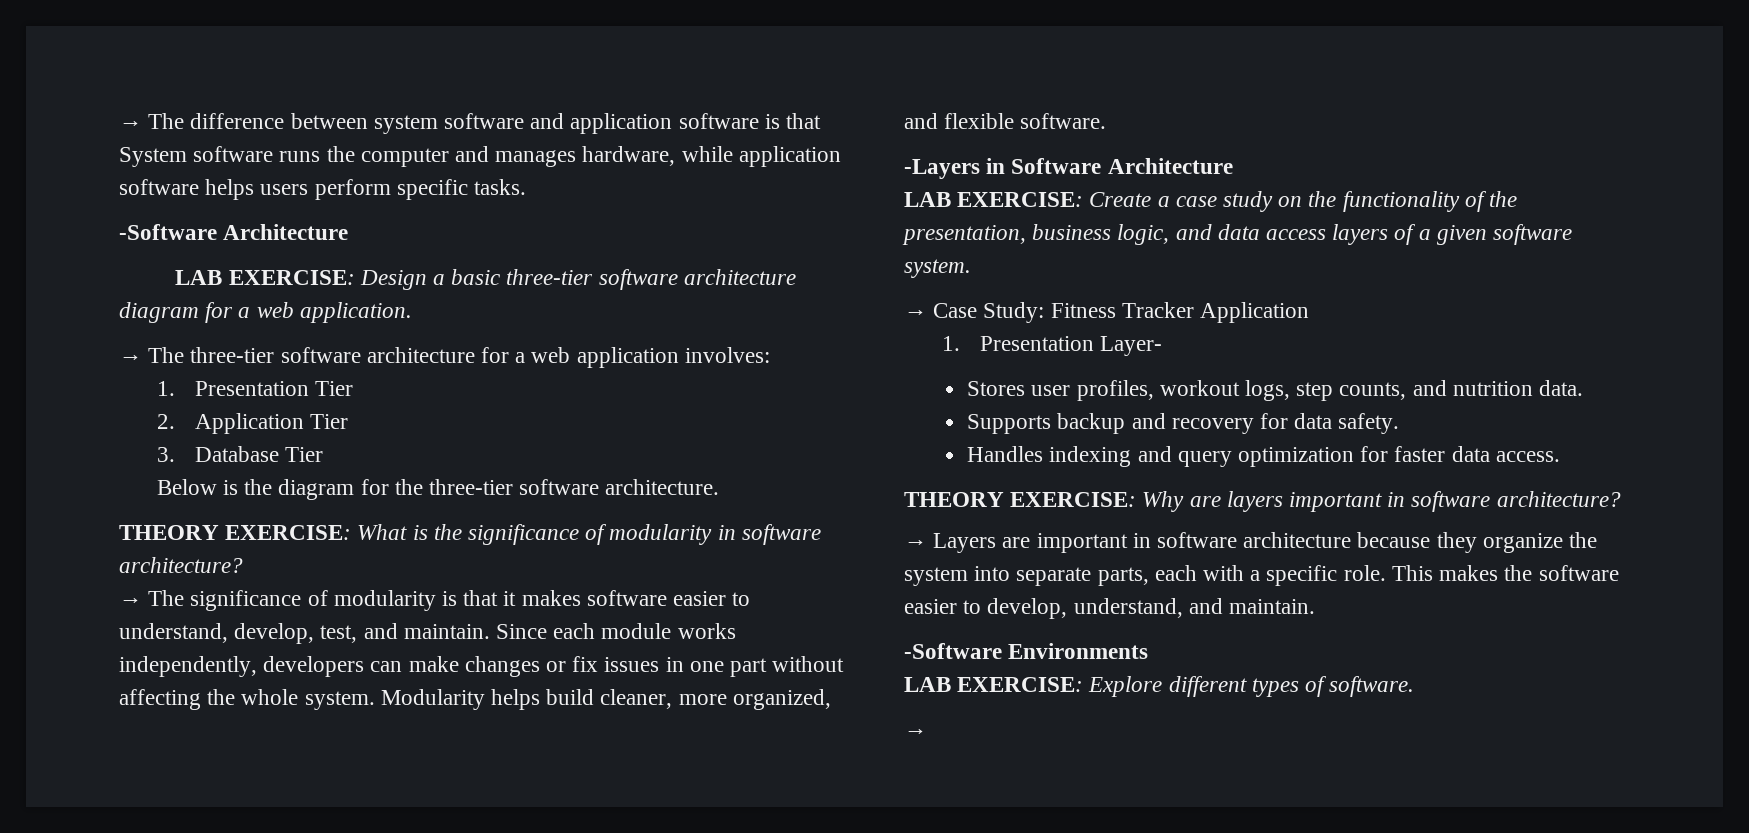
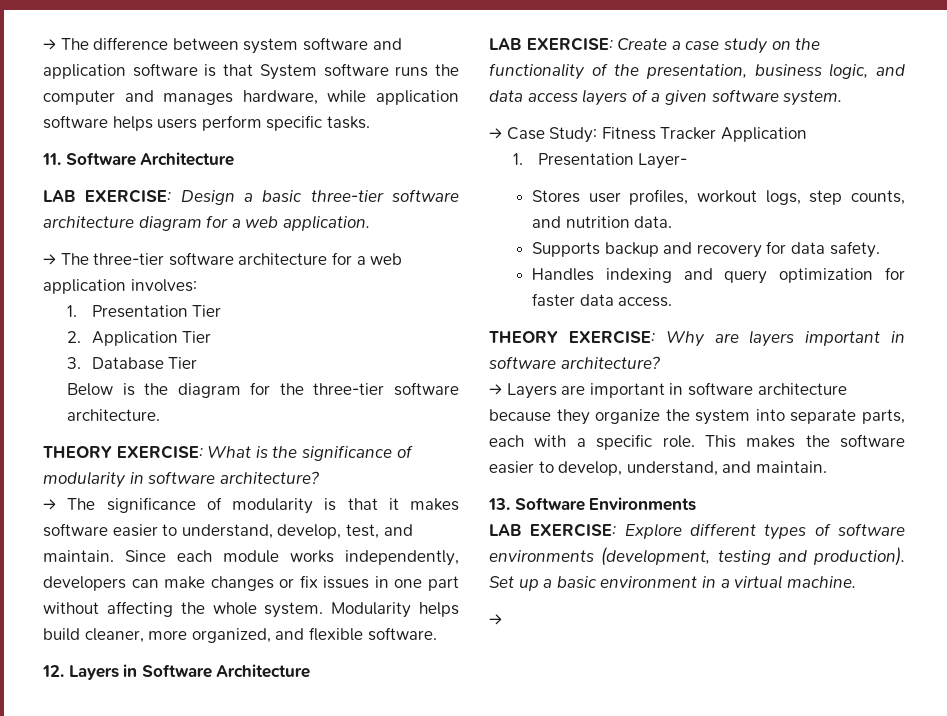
- -Software Architecture
+ 11. Software Architecture
- -Layers in Software Architecture
+ 12. Layers in Software Architecture
- -Software Environments
+ 13. Software Environments
- LAB EXERCISE: Explore different types of software.
+ LAB EXERCISE: Explore different types of software environments (development, testing and production). Set up a basic environment in a virtual machine.

